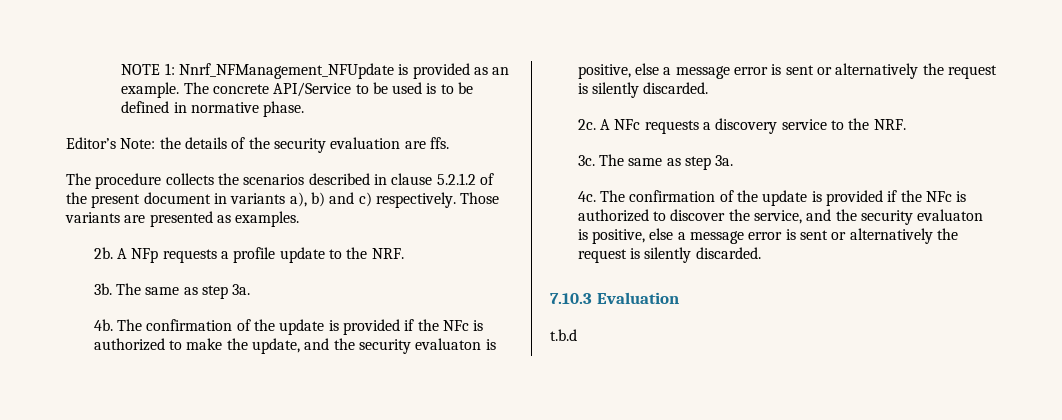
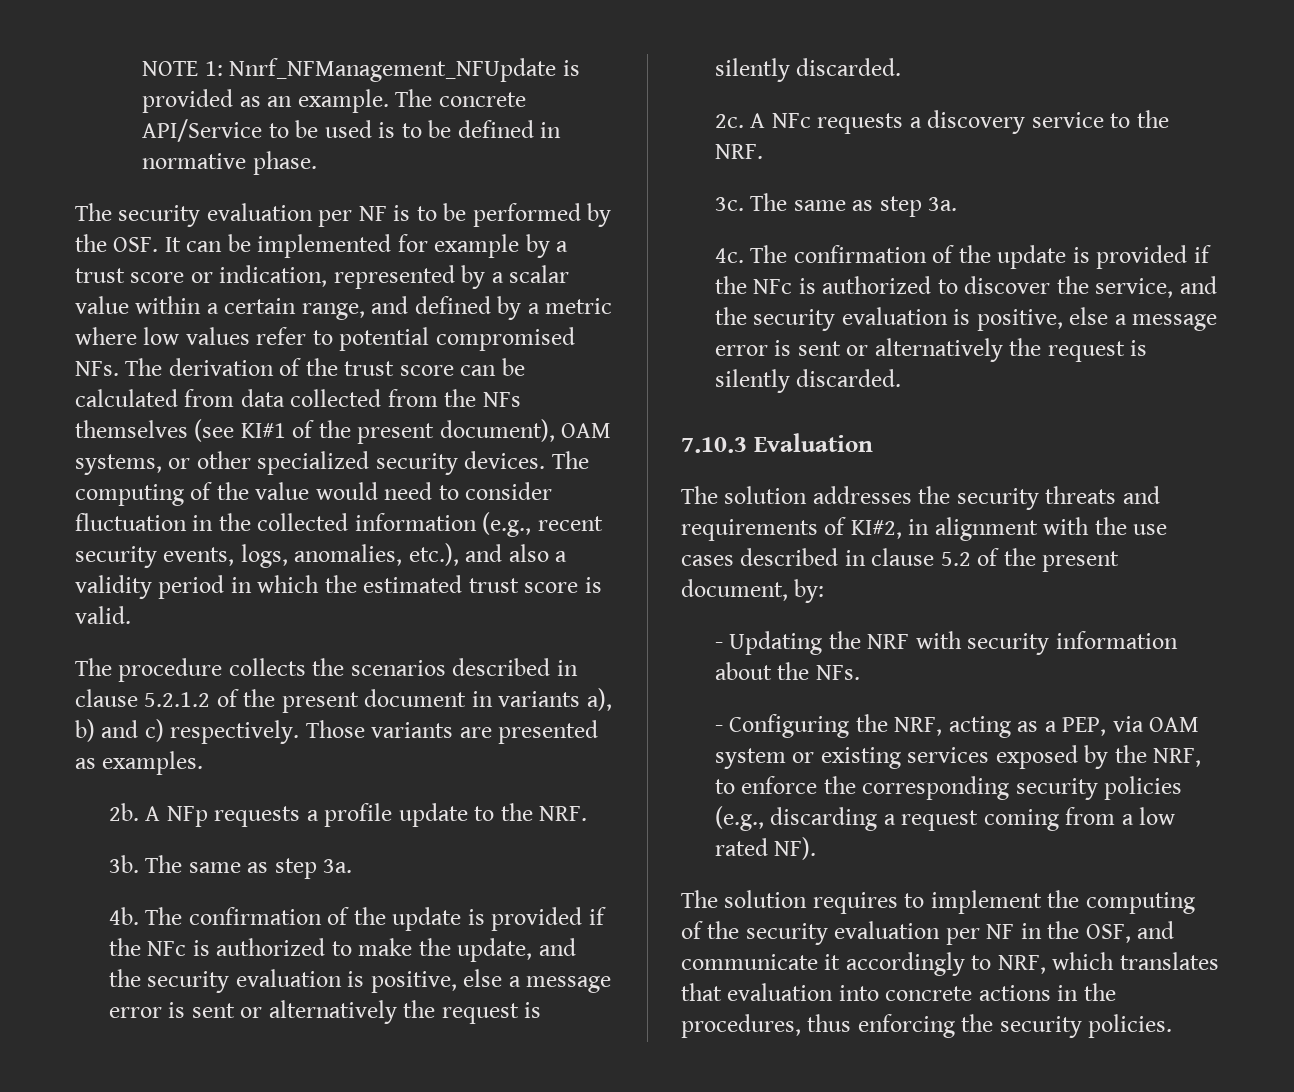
- Editor’s Note: the details of the security evaluation are ffs.
+ The security evaluation per NF is to be performed by the OSF. It can be implemented for example by a trust score or indication, represented by a scalar value within a certain range, and defined by a metric where low values refer to potential compromised NFs. The derivation of the trust score can be calculated from data collected from the NFs themselves (see KI#1 of the present document), OAM systems, or other specialized security devices. The computing of the value would need to consider fluctuation in the collected information (e.g., recent security events, logs, anomalies, etc.), and also a validity period in which the estimated trust score is valid.
- The confirmation of the update is provided if the NFc is authorized to make the update, and the security evaluaton is positive, else a message error is sent or alternatively the request is silently discarded.
+ The confirmation of the update is provided if the NFc is authorized to make the update, and the security evaluation is positive, else a message error is sent or alternatively the request is silently discarded.
- The confirmation of the update is provided if the NFc is authorized to discover the service, and the security evaluaton is positive, else a message error is sent or alternatively the request is silently discarded.
+ The confirmation of the update is provided if the NFc is authorized to discover the service, and the security evaluation is positive, else a message error is sent or alternatively the request is silently discarded.
- t.b.d
+ The solution addresses the security threats and requirements of KI#2, in alignment with the use cases described in clause 5.2 of the present document, by:
+ - Updating the NRF with security information about the NFs.
+ - Configuring the NRF, acting as a PEP, via OAM system or existing services exposed by the NRF, to enforce the corresponding security policies (e.g., discarding a request coming from a low rated NF).
+ The solution requires to implement the computing of the security evaluation per NF in the OSF, and communicate it accordingly to NRF, which translates that evaluation into concrete actions in the procedures, thus enforcing the security policies.

